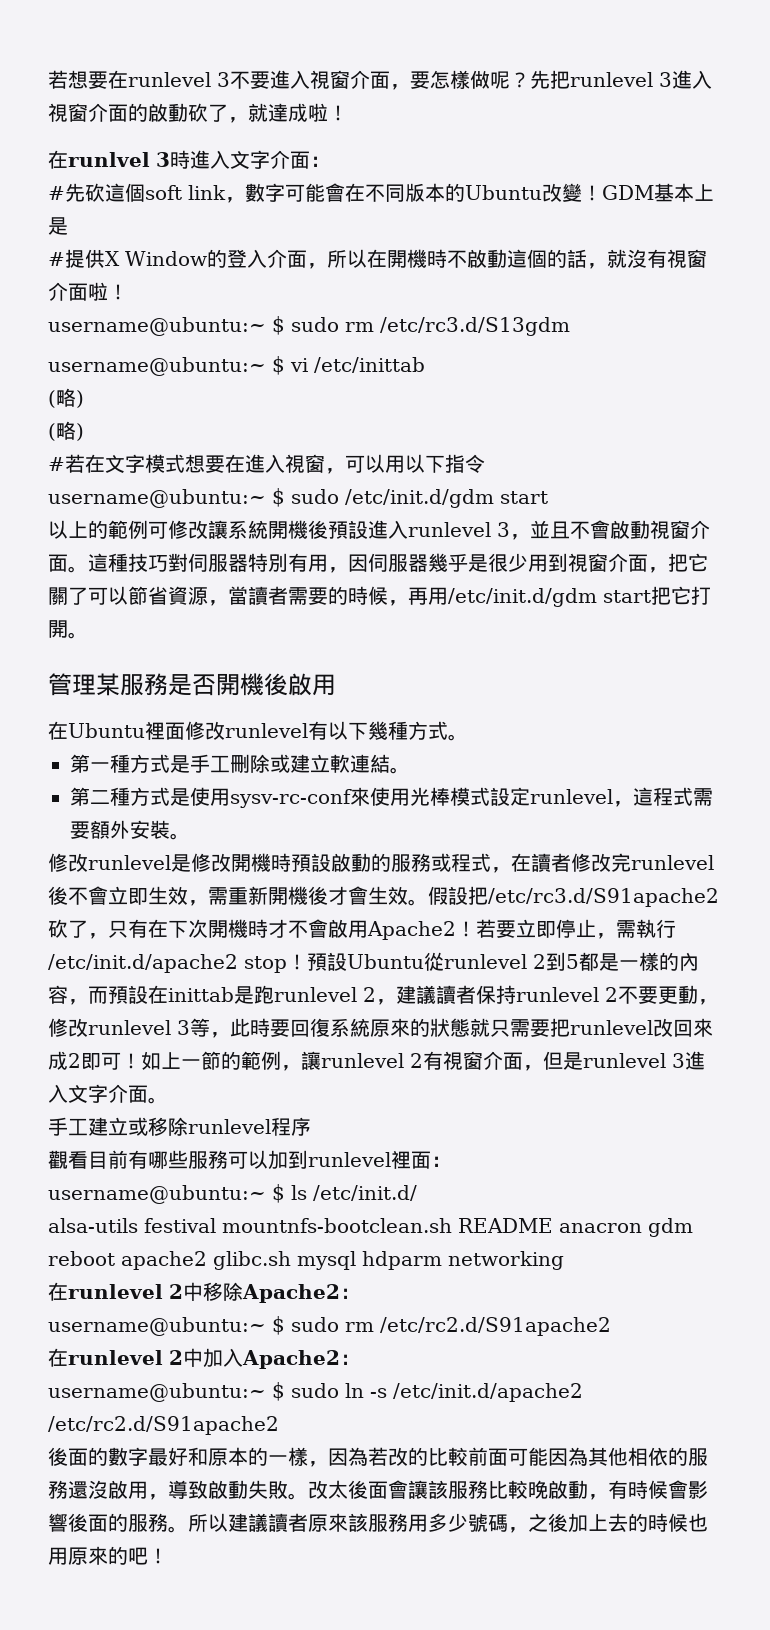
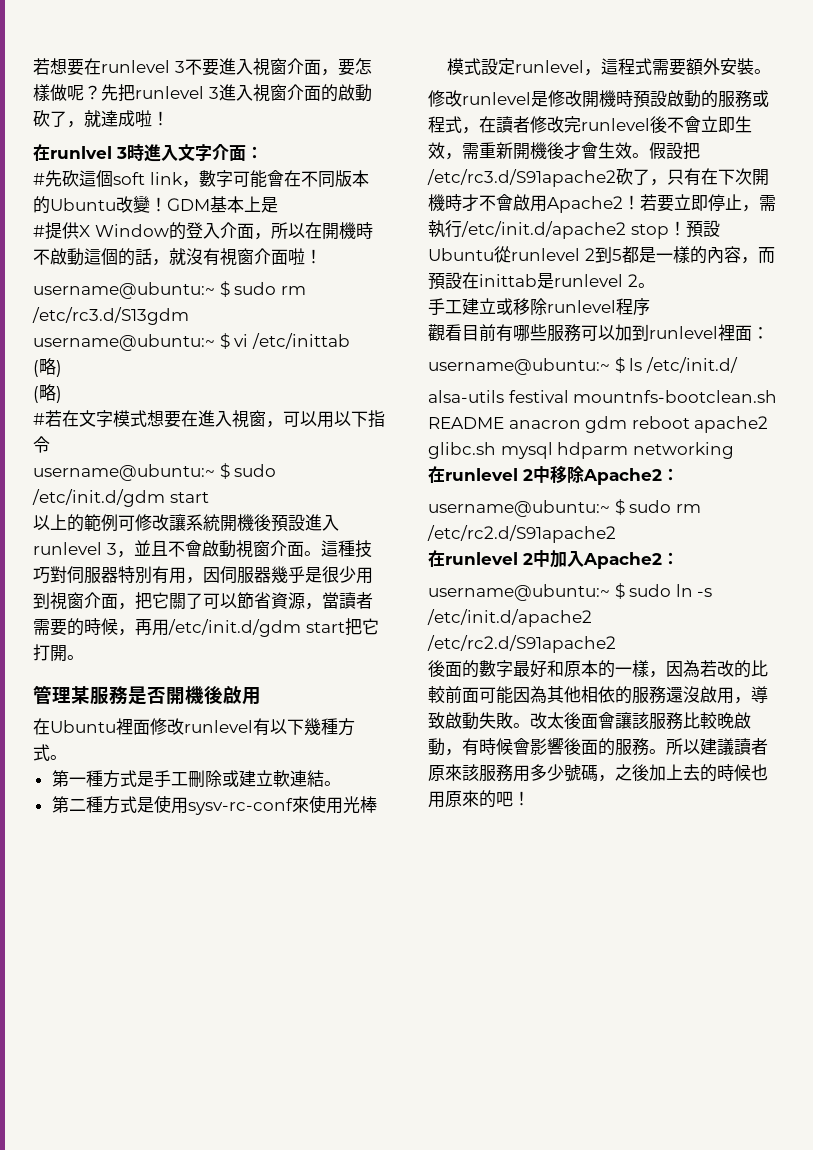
- 預設Ubuntu從runlevel 2到5都是一樣的內容，而預設在inittab是跑runlevel 2，建議讀者保持runlevel 2不要更動，修改runlevel 3等，此時要回復系統原來的狀態就只需要把runlevel改回來成2即可！如上一節的範例，讓runlevel 2有視窗介面，但是runlevel 3進入文字介面。
+ 預設Ubuntu從runlevel 2到5都是一樣的內容，而預設在inittab是runlevel 2。

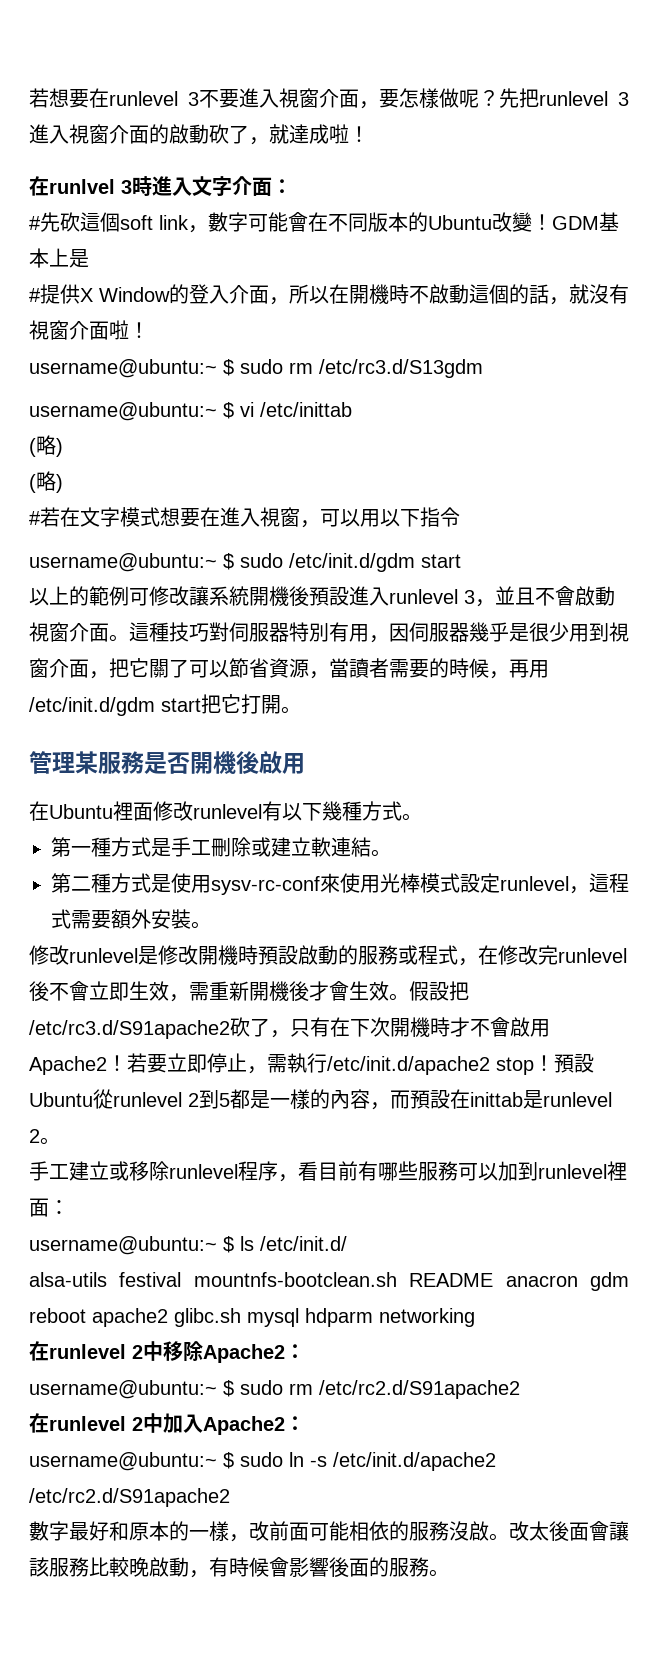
- 修改runlevel是修改開機時預設啟動的服務或程式，在讀者修改完runlevel後不會立即生效，需重新開機後才會生效。
+ 修改runlevel是修改開機時預設啟動的服務或程式，在修改完runlevel後不會立即生效，需重新開機後才會生效。
- 手工建立或移除runlevel程序
- 觀看目前有哪些服務可以加到runlevel裡面：
+ 手工建立或移除runlevel程序，看目前有哪些服務可以加到runlevel裡面：
- 後面的數字最好和原本的一樣，因為若改的比較前面可能因為其他相依的服務還沒啟用，導致啟動失敗。
+ 數字最好和原本的一樣，改前面可能相依的服務沒啟。
- 所以建議讀者原來該服務用多少號碼，之後加上去的時候也用原來的吧！

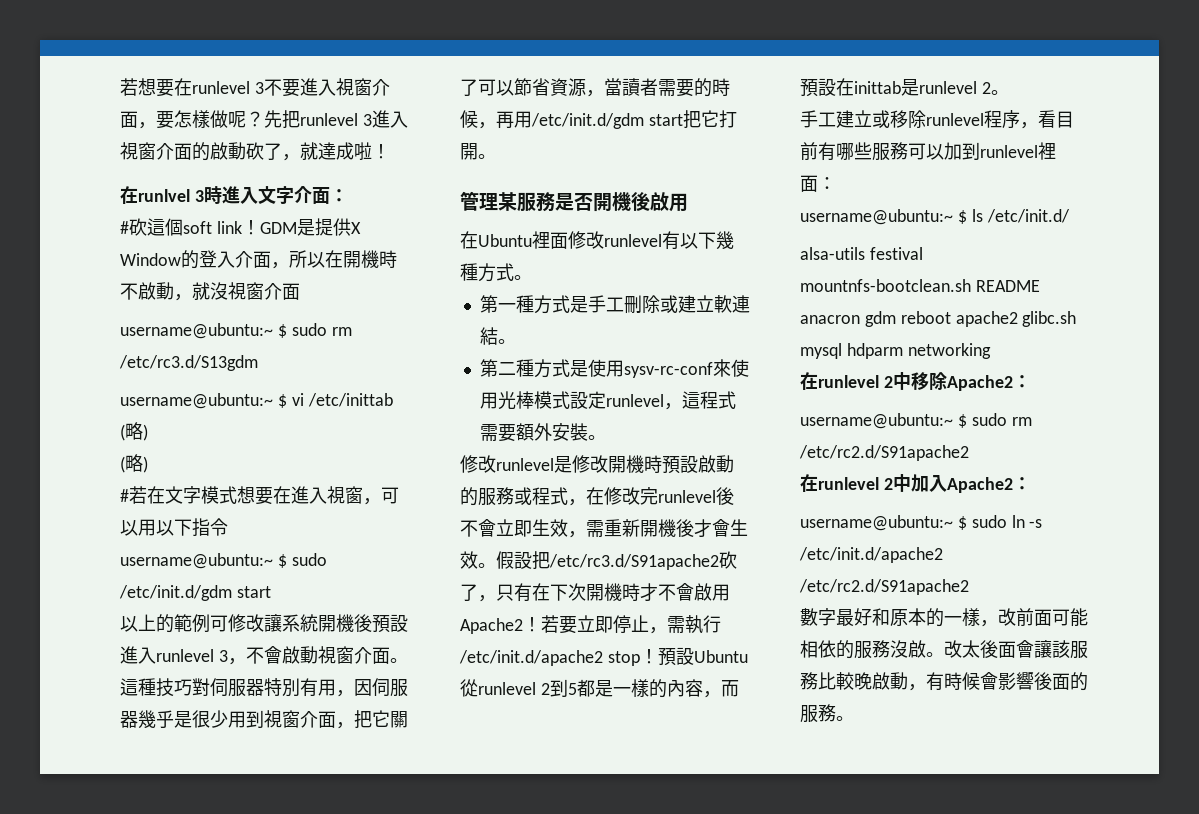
- #先砍這個soft link，數字可能會在不同版本的Ubuntu改變！GDM基本上是
- #提供X Window的登入介面，所以在開機時不啟動這個的話，就沒有視窗介面啦！
+ #砍這個soft link！GDM是提供X Window的登入介面，所以在開機時不啟動，就沒視窗介面
- 以上的範例可修改讓系統開機後預設進入runlevel 3，並且不會啟動視窗介面。
+ 以上的範例可修改讓系統開機後預設進入runlevel 3，不會啟動視窗介面。

